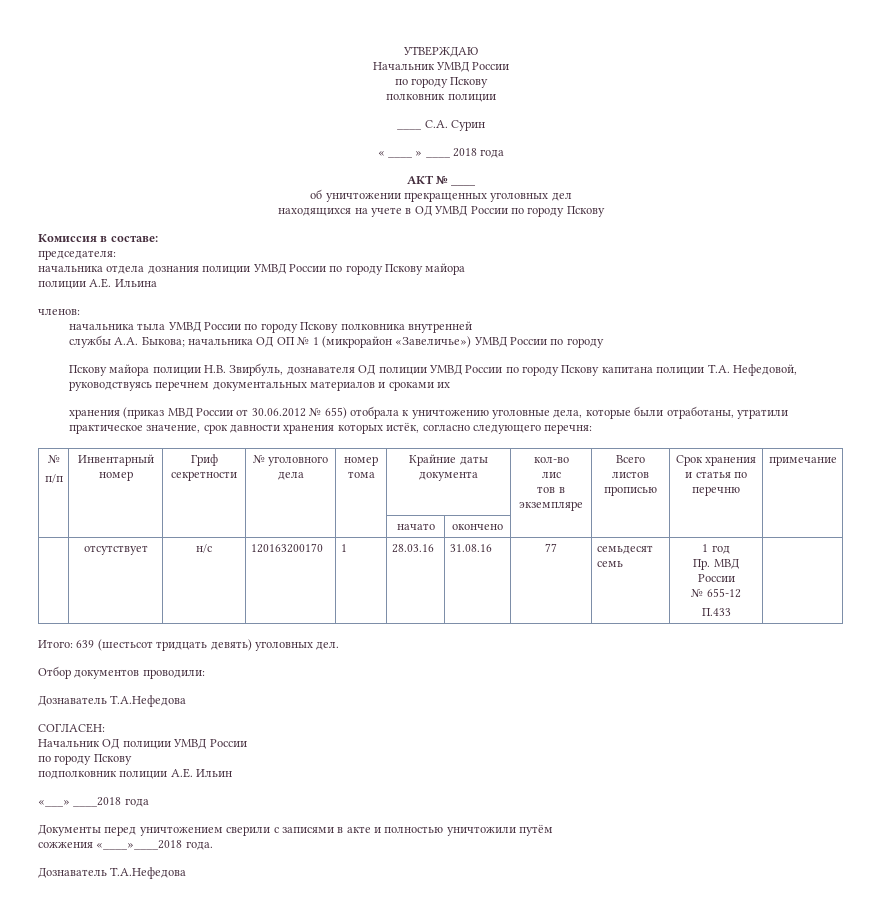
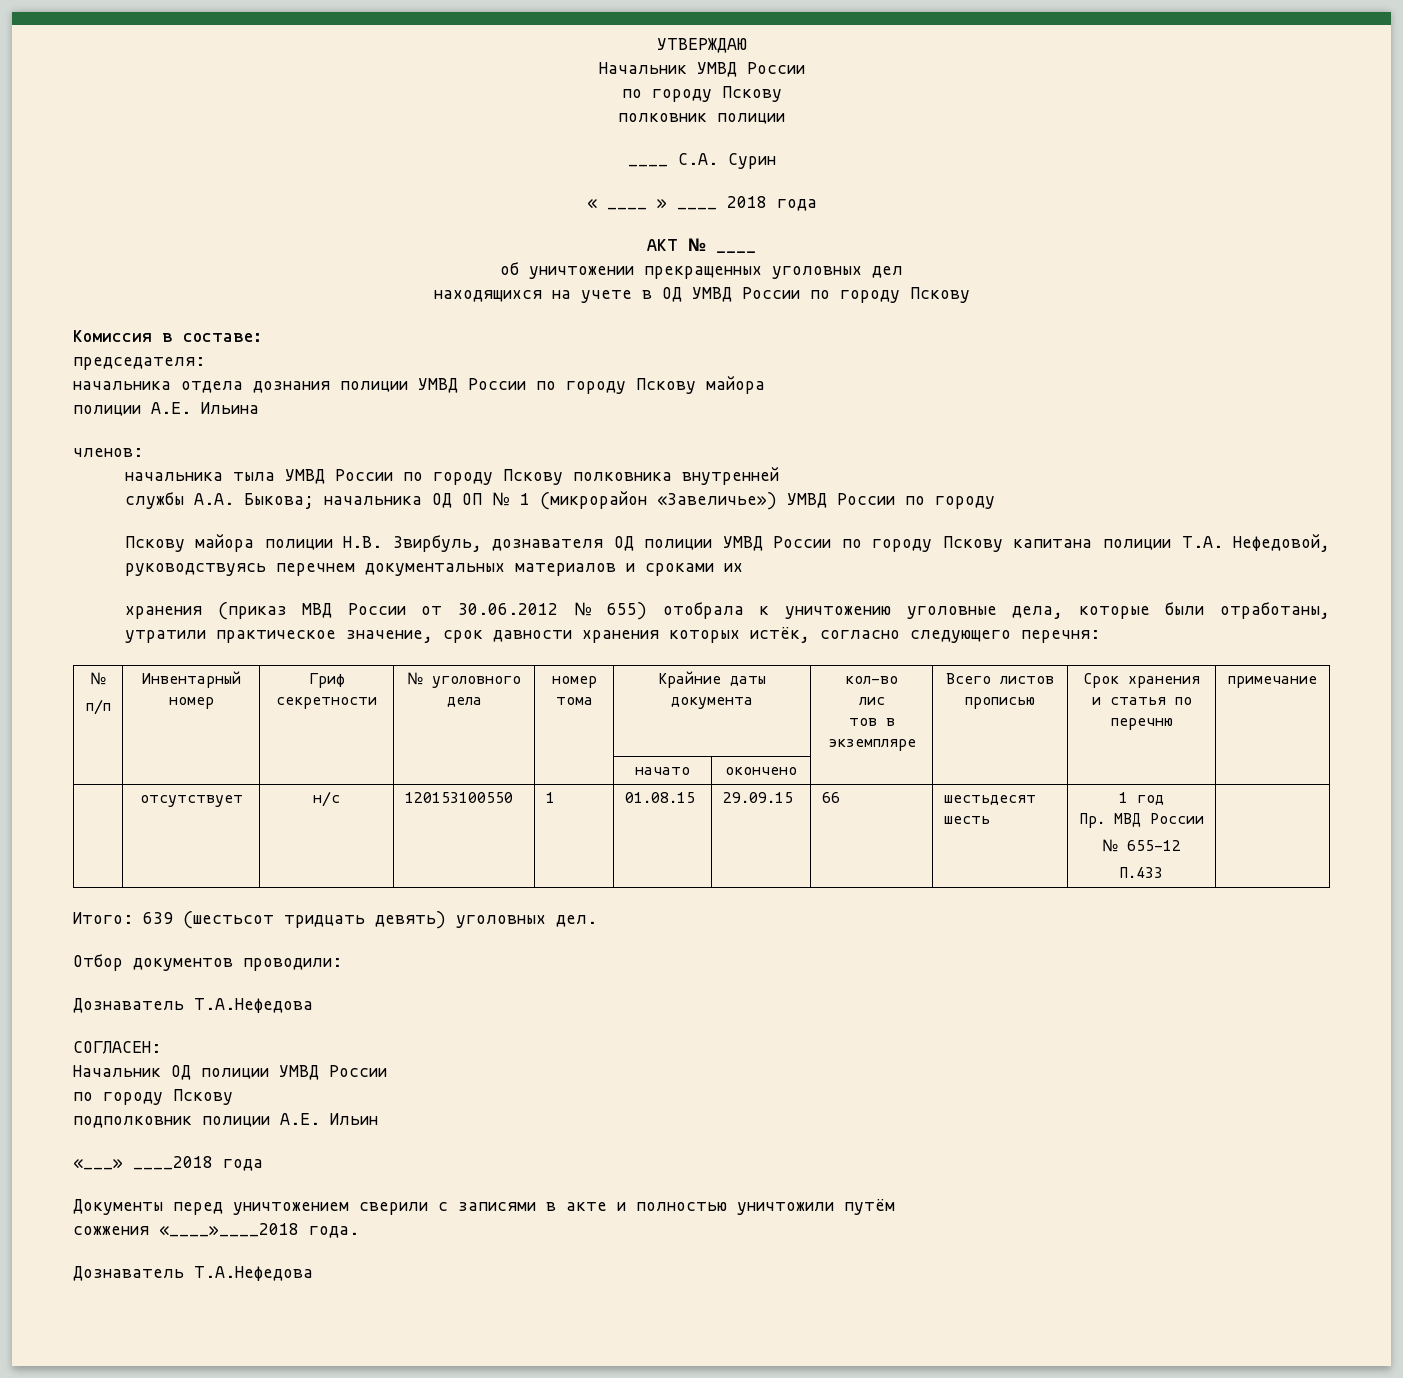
- | отсутствует | н/с | 120163200170 | 1 | 28.03.16 | 31.08.16 | 77 | семьдесят семь | 1 год
+ | отсутствует | н/с | 120153100550 | 1 | 01.08.15 | 29.09.15 | 66 | шестьдесят шесть | 1 год

